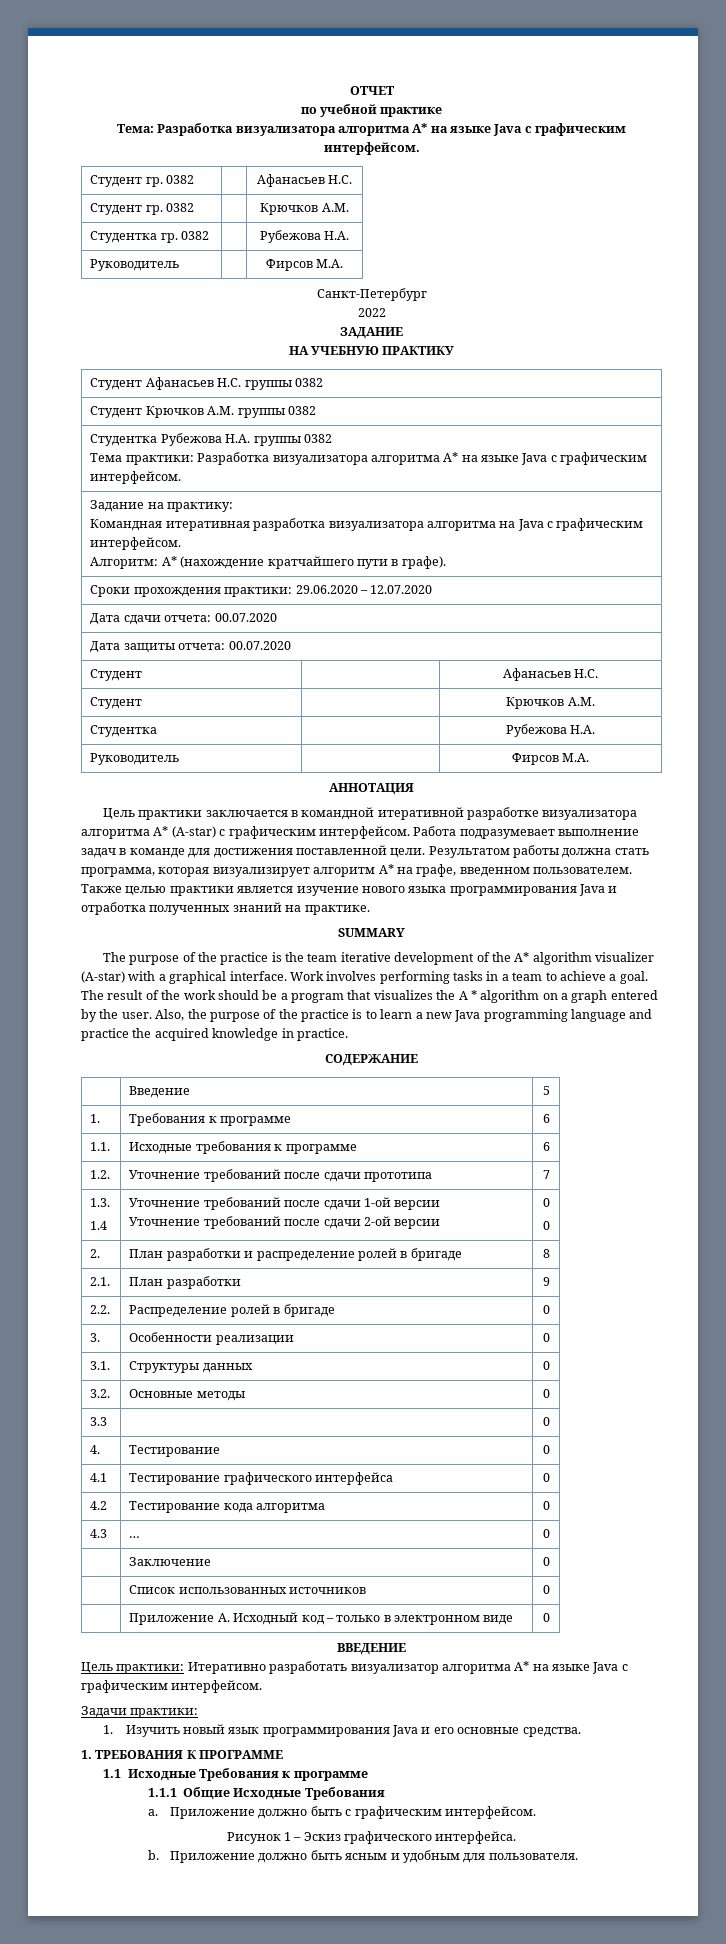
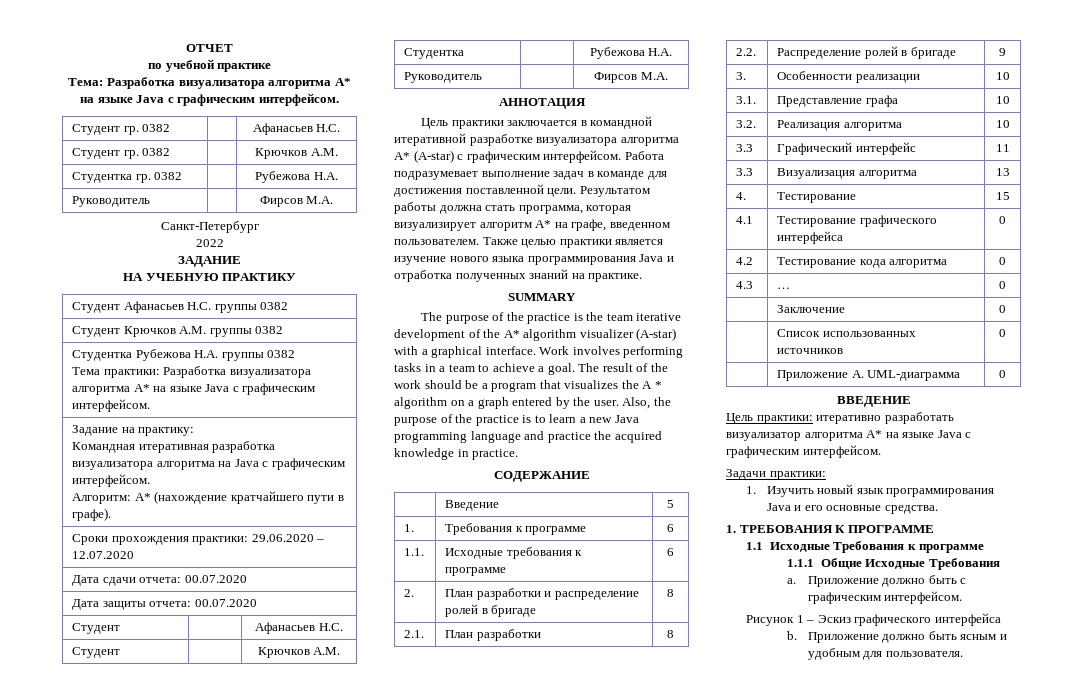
- 1.2. | Уточнение требований после сдачи прототипа | 7
- 1.3.
- 1.4 | Уточнение требований после сдачи 1-ой версии
- Уточнение требований после сдачи 2-ой версии | 0
- 0
- 2.1. | План разработки | 9
+ 2.1. | План разработки | 8
- 2.2. | Распределение ролей в бригаде | 0
+ 2.2. | Распределение ролей в бригаде | 9
- 3. | Особенности реализации | 0
+ 3. | Особенности реализации | 10
- 3.1. | Структуры данных | 0
- 3.2. | Основные методы | 0
- 3.3 | | 0
+ 3.1. | Представление графа | 10
+ 3.2. | Реализация алгоритма | 10
+ 3.3 | Графический интерфейс | 11
+ 3.3 | Визуализация алгоритма | 13
- 4. | Тестирование | 0
+ 4. | Тестирование | 15
- | Приложение А. Исходный код – только в электронном виде | 0
+ | Приложение А. UML-диаграмма | 0
- Цель практики: Итеративно разработать визуализатор алгоритма А* на языке Java с графическим интерфейсом.
+ Цель практики: итеративно разработать визуализатор алгоритма А* на языке Java с графическим интерфейсом.
- Рисунок 1 – Эскиз графического интерфейса.
+ Рисунок 1 – Эскиз графического интерфейса

